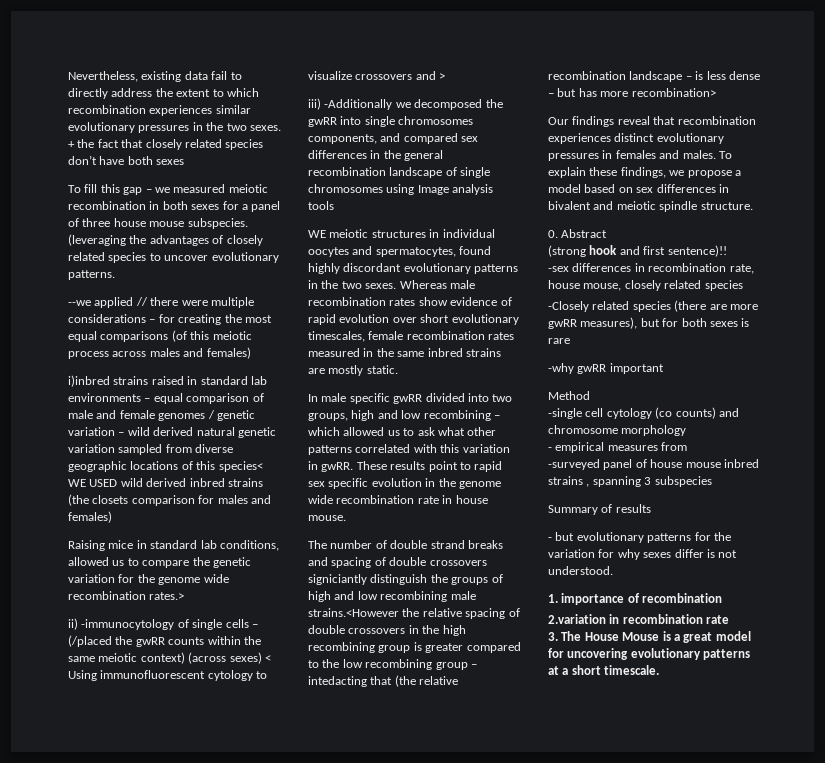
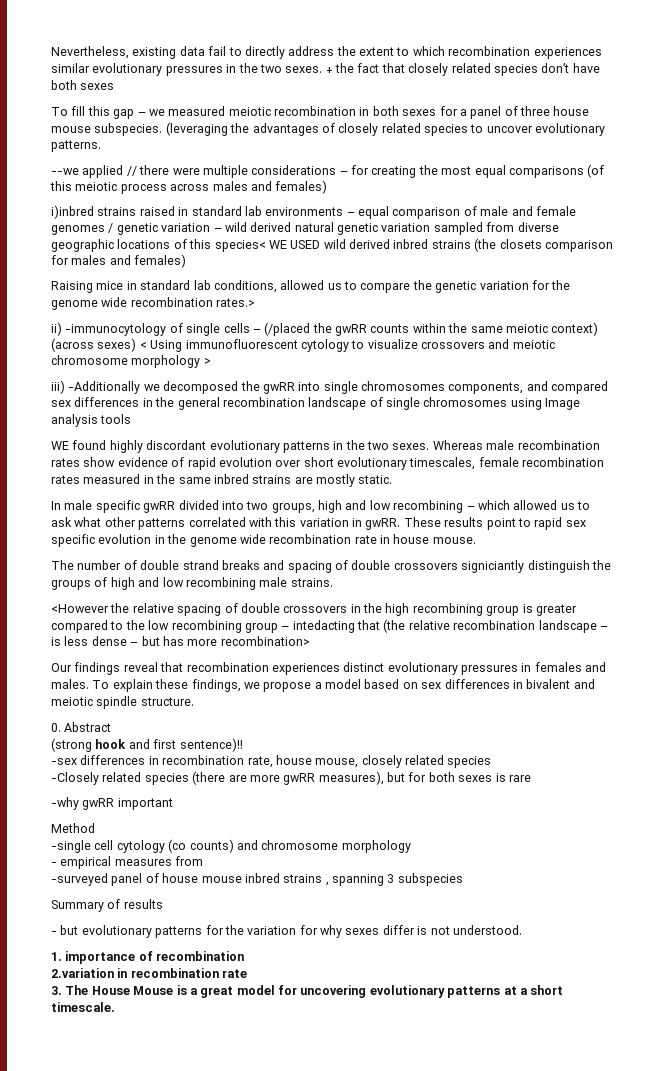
- ii) -immunocytology of single cells – (/placed the gwRR counts within the same meiotic context) (across sexes) < Using immunofluorescent cytology to visualize crossovers and >
+ ii) -immunocytology of single cells – (/placed the gwRR counts within the same meiotic context) (across sexes) < Using immunofluorescent cytology to visualize crossovers and meiotic chromosome morphology >
- WE meiotic structures in individual oocytes and spermatocytes, found highly discordant evolutionary patterns in the two sexes.
+ WE found highly discordant evolutionary patterns in the two sexes.
- The number of double strand breaks and spacing of double crossovers signiciantly distinguish the groups of high and low recombining male strains.<However the relative spacing of double crossovers in the high recombining group is greater compared to the low recombining group – intedacting that (the relative recombination landscape – is less dense – but has more recombination>
+ The number of double strand breaks and spacing of double crossovers signiciantly distinguish the groups of high and low recombining male strains.
+ <However the relative spacing of double crossovers in the high recombining group is greater compared to the low recombining group – intedacting that (the relative recombination landscape – is less dense – but has more recombination>

